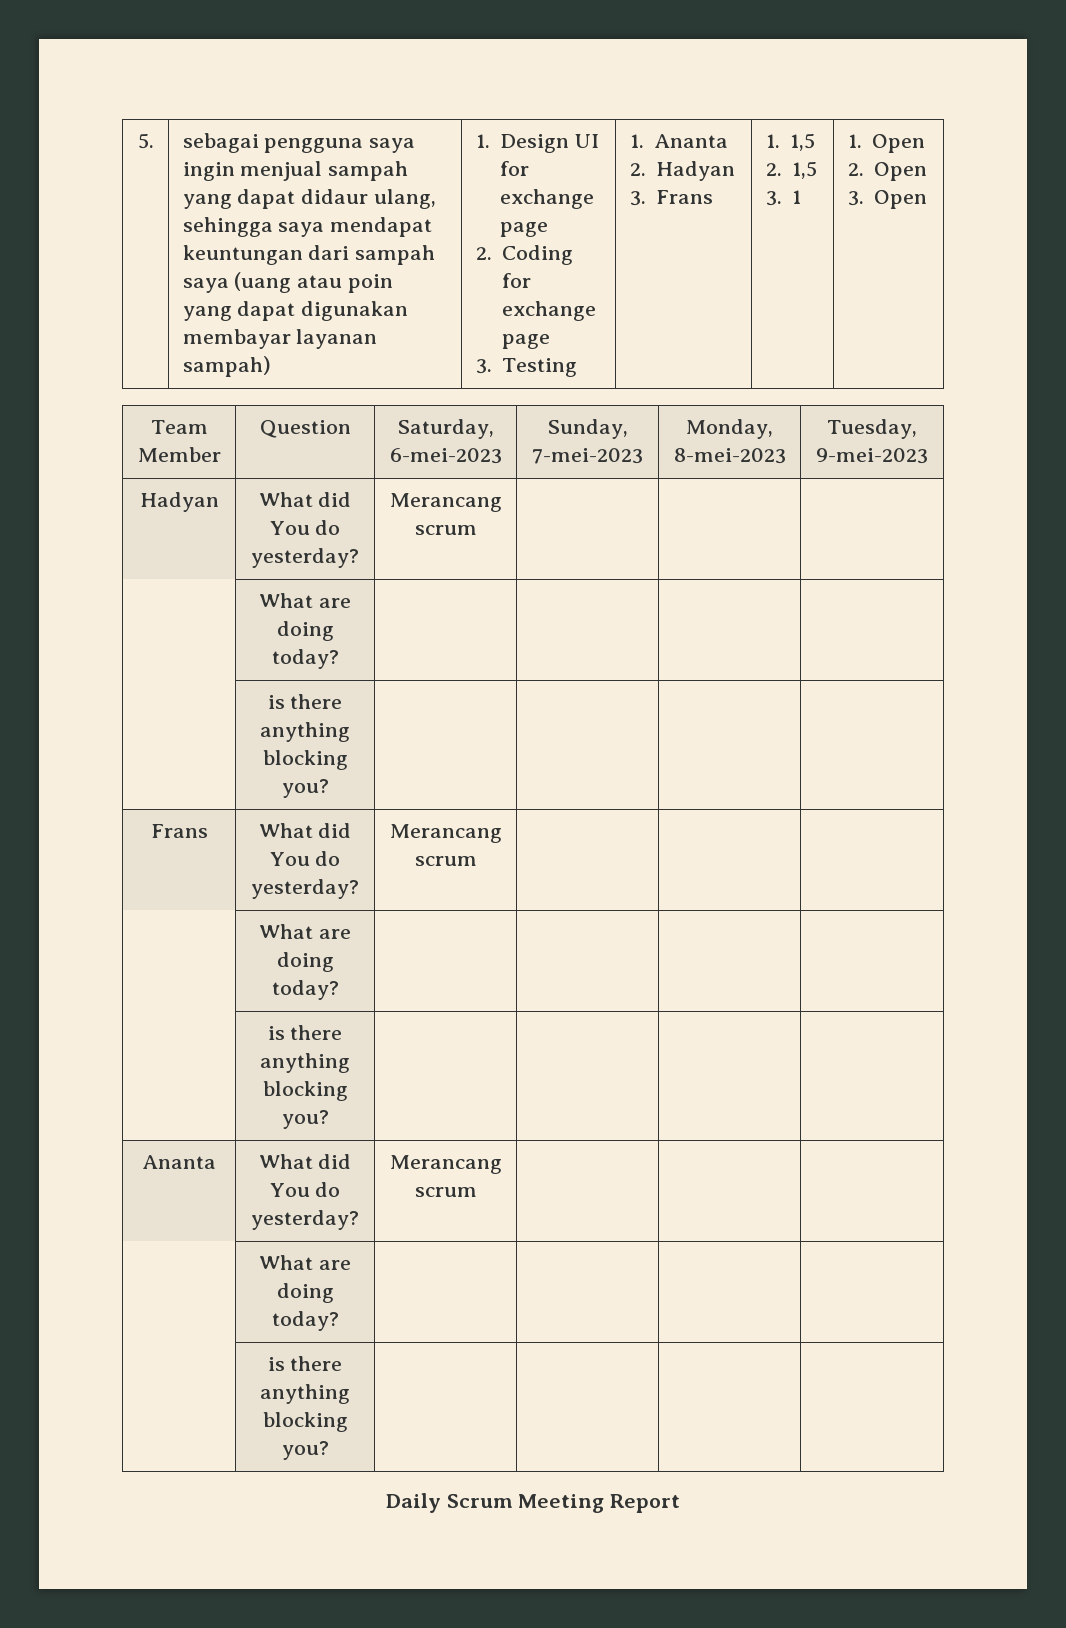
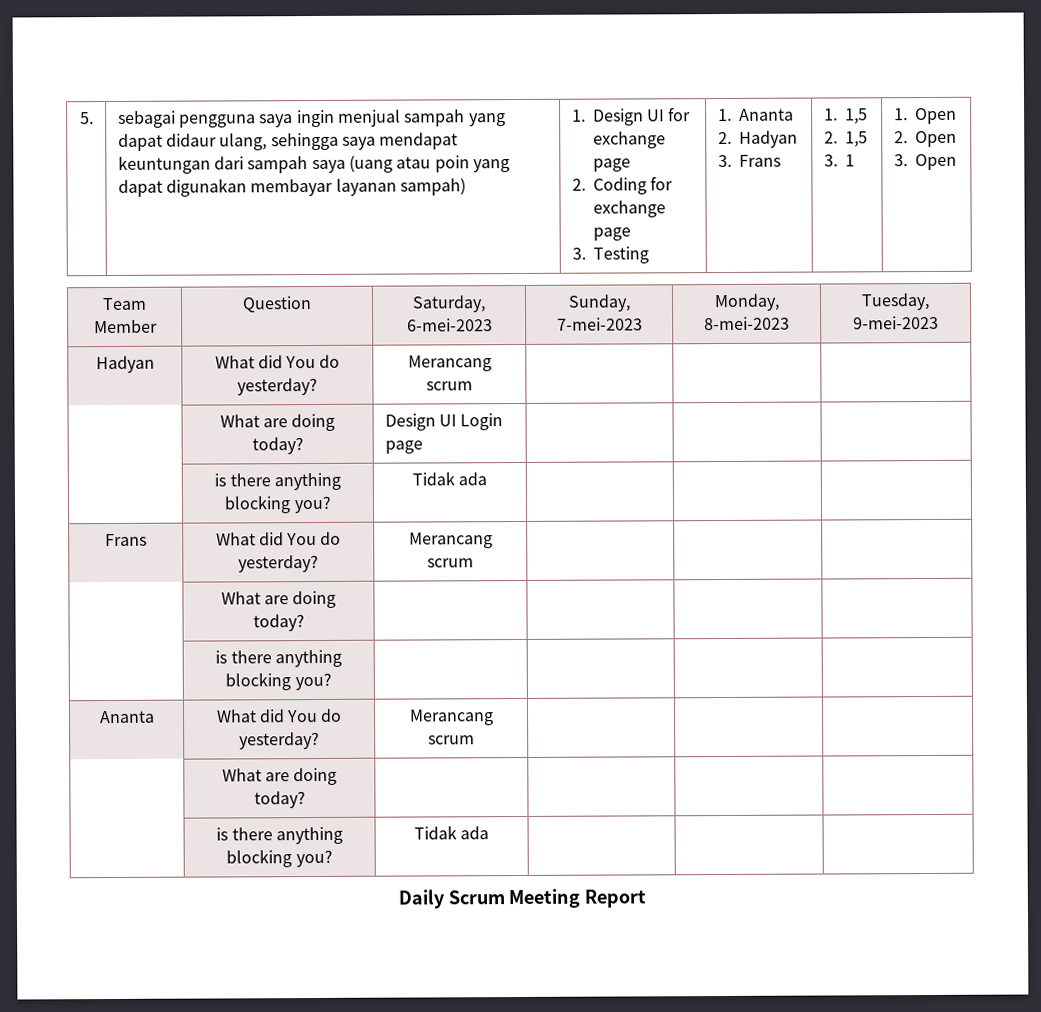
  Hadyan | What did You do yesterday? | Merancang scrum | | |
- | What are doing today? | | | |
- | is there anything blocking you? | | | |
+ | What are doing today? | Design UI Login page | | |
+ | is there anything blocking you? | Tidak ada | | |
  Ananta | What did You do yesterday? | Merancang scrum | | |
  | What are doing today? | | | |
- | is there anything blocking you? | | | |
+ | is there anything blocking you? | Tidak ada | | |

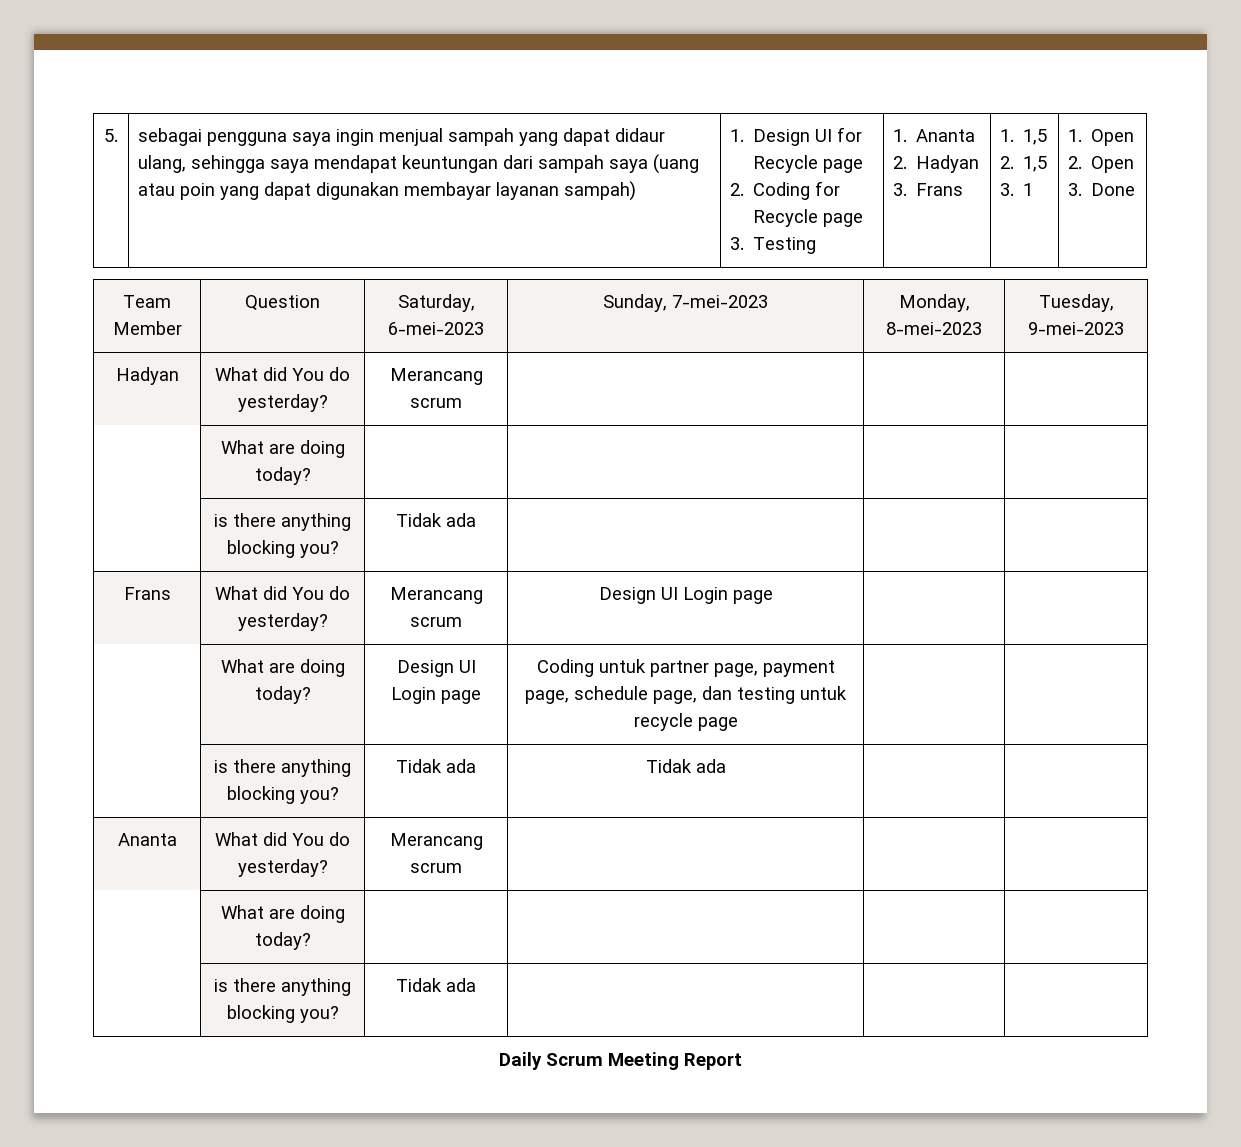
- 1. Design UI for exchange page
+ 1. Design UI for Recycle page
- 2. Coding for exchange page
+ 2. Coding for Recycle page
- 3. Open
+ 3. Done
  Hadyan | What did You do yesterday? | Merancang scrum | | |
- | What are doing today? | Design UI Login page | | |
+ | What are doing today? | | | |
- Frans | What did You do yesterday? | Merancang scrum | | |
- | What are doing today? | | | |
- | is there anything blocking you? | | | |
+ Frans | What did You do yesterday? | Merancang scrum | Design UI Login page | |
+ | What are doing today? | Design UI Login page | Coding untuk partner page, payment page, schedule page, dan testing untuk recycle page | |
+ | is there anything blocking you? | Tidak ada | Tidak ada | |

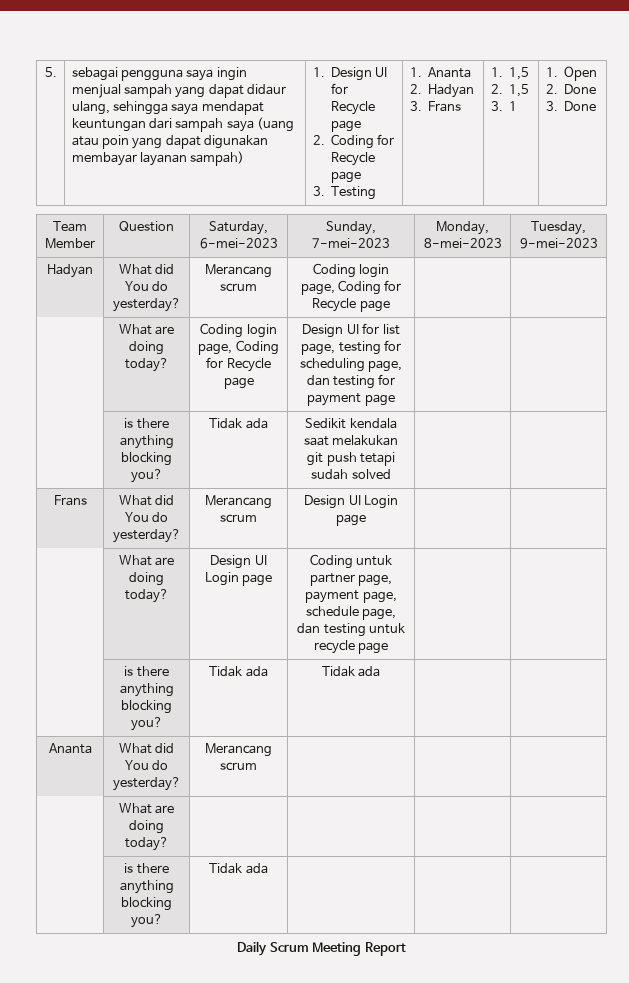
- 2. Open
+ 2. Done
- Hadyan | What did You do yesterday? | Merancang scrum | | |
- | What are doing today? | | | |
- | is there anything blocking you? | Tidak ada | | |
+ Hadyan | What did You do yesterday? | Merancang scrum | Coding login page, Coding for Recycle page | |
+ | What are doing today? | Coding login page, Coding for Recycle page | Design UI for list page, testing for scheduling page, dan testing for payment page | |
+ | is there anything blocking you? | Tidak ada | Sedikit kendala saat melakukan git push tetapi sudah solved | |

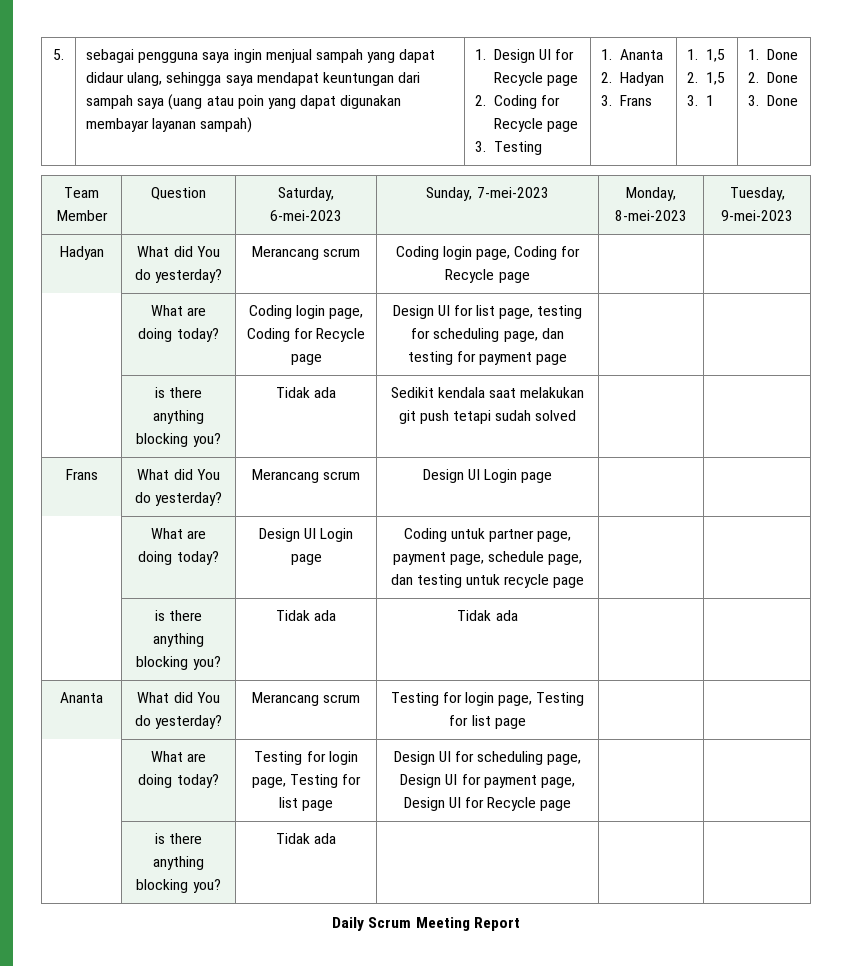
- 1. Open
+ 1. Done
- Ananta | What did You do yesterday? | Merancang scrum | | |
- | What are doing today? | | | |
+ Ananta | What did You do yesterday? | Merancang scrum | Testing for login page, Testing for list page | |
+ | What are doing today? | Testing for login page, Testing for list page | Design UI for scheduling page, Design UI for payment page, Design UI for Recycle page | |

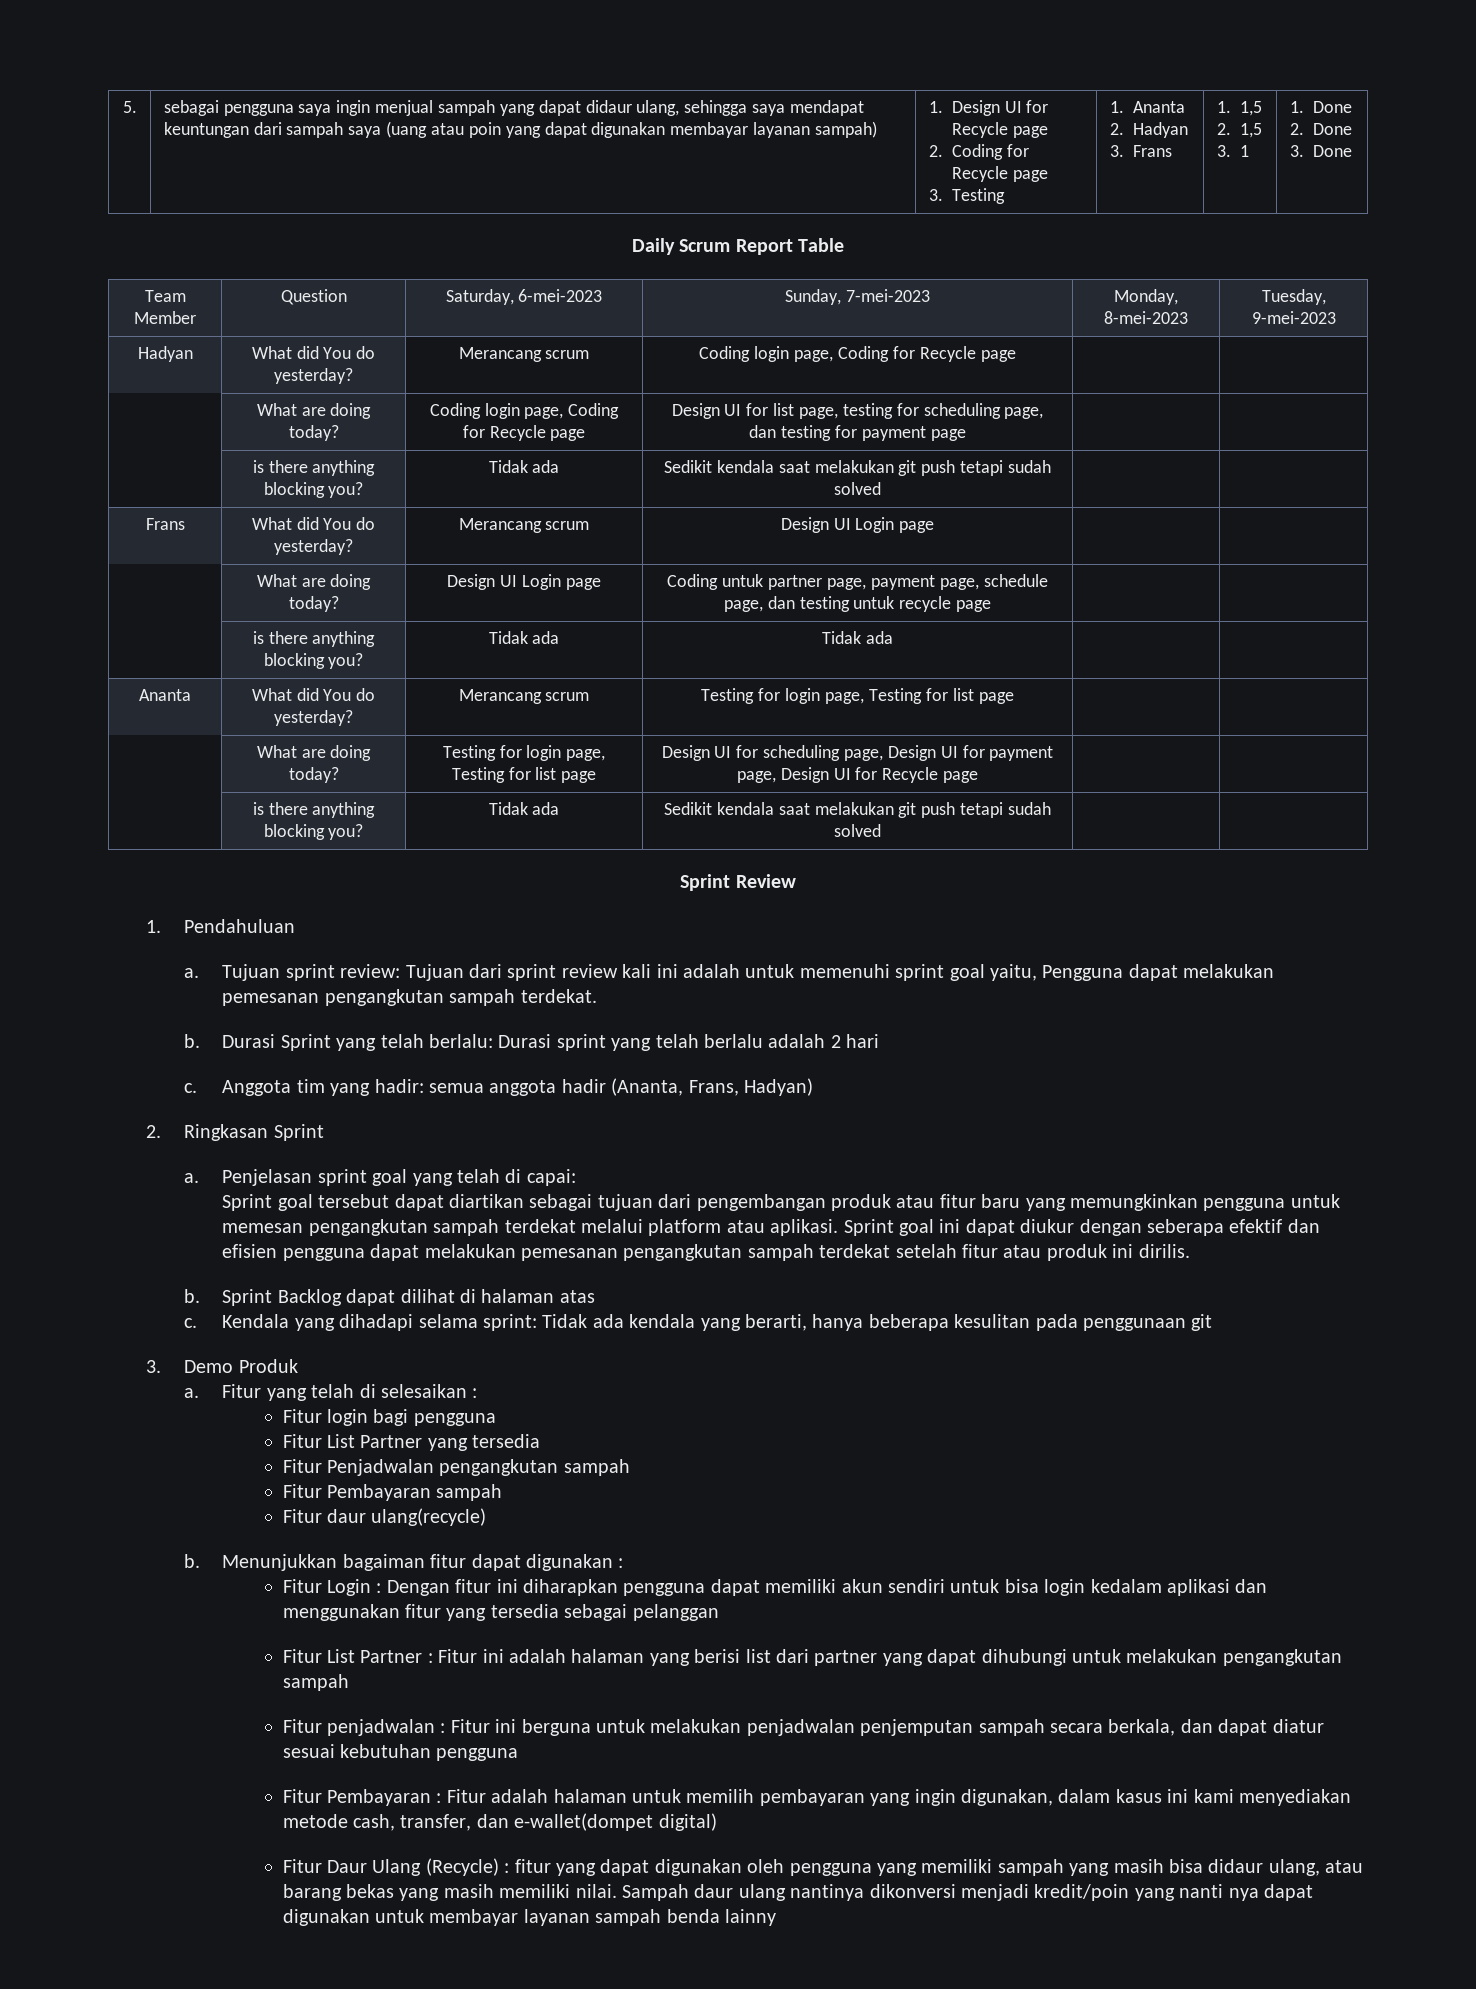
+ Daily Scrum Report Table
  | What are doing today? | Testing for login page, Testing for list page | Design UI for scheduling page, Design UI for payment page, Design UI for Recycle page | |
- | is there anything blocking you? | Tidak ada | | |
- Daily Scrum Meeting Report
+ | is there anything blocking you? | Tidak ada | Sedikit kendala saat melakukan git push tetapi sudah solved | |
+ Sprint Review
+ 1. Pendahuluan
+ a. Tujuan sprint review: Tujuan dari sprint review kali ini adalah untuk memenuhi sprint goal yaitu, Pengguna dapat melakukan pemesanan pengangkutan sampah terdekat.
+ b. Durasi Sprint yang telah berlalu: Durasi sprint yang telah berlalu adalah 2 hari
+ c. Anggota tim yang hadir: semua anggota hadir (Ananta, Frans, Hadyan)
+ 2. Ringkasan Sprint
+ a. Penjelasan sprint goal yang telah di capai:
+ Sprint goal tersebut dapat diartikan sebagai tujuan dari pengembangan produk atau fitur baru yang memungkinkan pengguna untuk memesan pengangkutan sampah terdekat melalui platform atau aplikasi. Sprint goal ini dapat diukur dengan seberapa efektif dan efisien pengguna dapat melakukan pemesanan pengangkutan sampah terdekat setelah fitur atau produk ini dirilis.
+ b. Sprint Backlog dapat dilihat di halaman atas
+ c. Kendala yang dihadapi selama sprint: Tidak ada kendala yang berarti, hanya beberapa kesulitan pada penggunaan git
+ 3. Demo Produk
+ a. Fitur yang telah di selesaikan :
+ Fitur login bagi pengguna
+ Fitur List Partner yang tersedia
+ Fitur Penjadwalan pengangkutan sampah
+ Fitur Pembayaran sampah
+ Fitur daur ulang(recycle)
+ b. Menunjukkan bagaiman fitur dapat digunakan :
+ Fitur Login : Dengan fitur ini diharapkan pengguna dapat memiliki akun sendiri untuk bisa login kedalam aplikasi dan menggunakan fitur yang tersedia sebagai pelanggan
+ Fitur List Partner : Fitur ini adalah halaman yang berisi list dari partner yang dapat dihubungi untuk melakukan pengangkutan sampah
+ Fitur penjadwalan : Fitur ini berguna untuk melakukan penjadwalan penjemputan sampah secara berkala, dan dapat diatur sesuai kebutuhan pengguna
+ Fitur Pembayaran : Fitur adalah halaman untuk memilih pembayaran yang ingin digunakan, dalam kasus ini kami menyediakan metode cash, transfer, dan e-wallet(dompet digital)
+ Fitur Daur Ulang (Recycle) : fitur yang dapat digunakan oleh pengguna yang memiliki sampah yang masih bisa didaur ulang, atau barang bekas yang masih memiliki nilai. Sampah daur ulang nantinya dikonversi menjadi kredit/poin yang nanti nya dapat digunakan untuk membayar layanan sampah benda lainny

